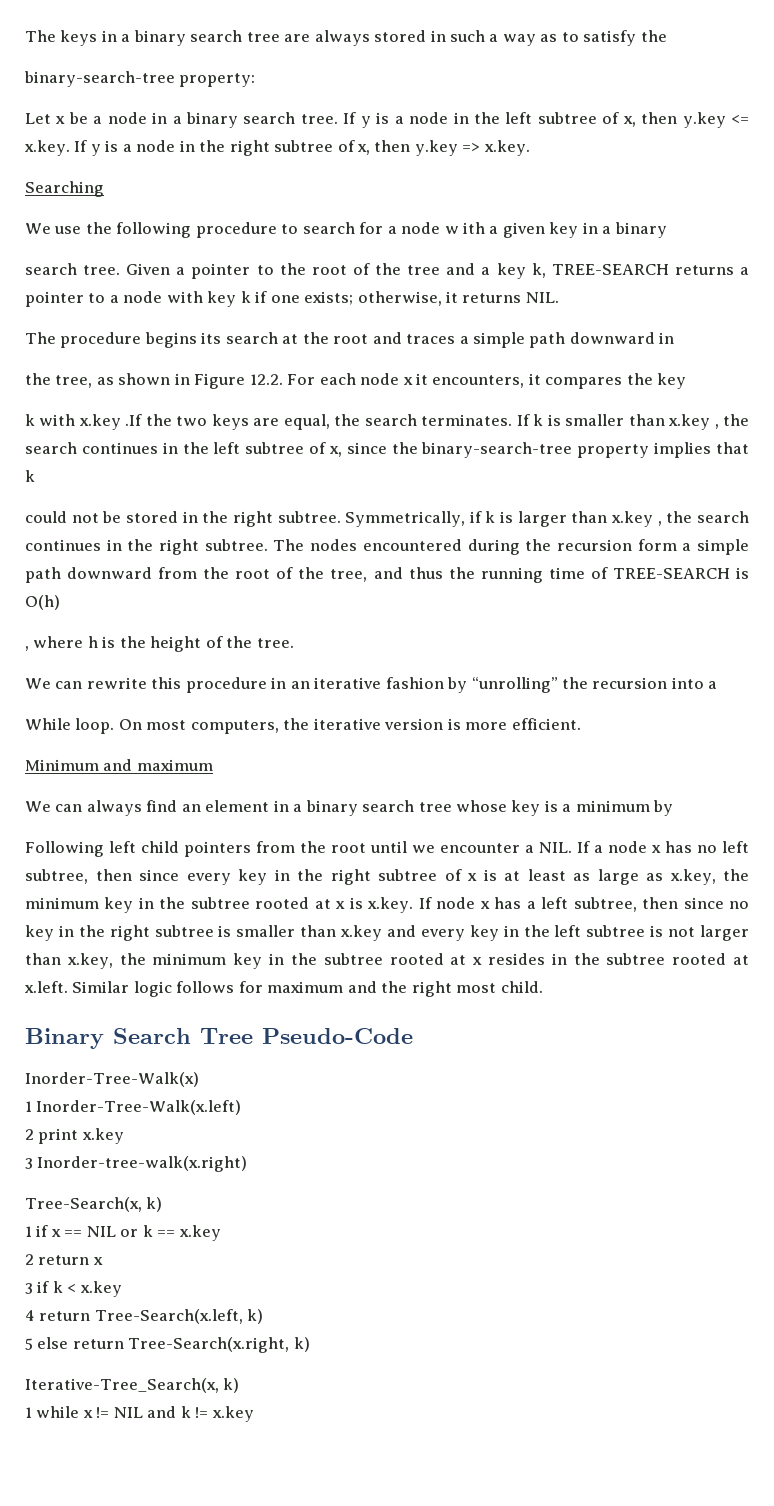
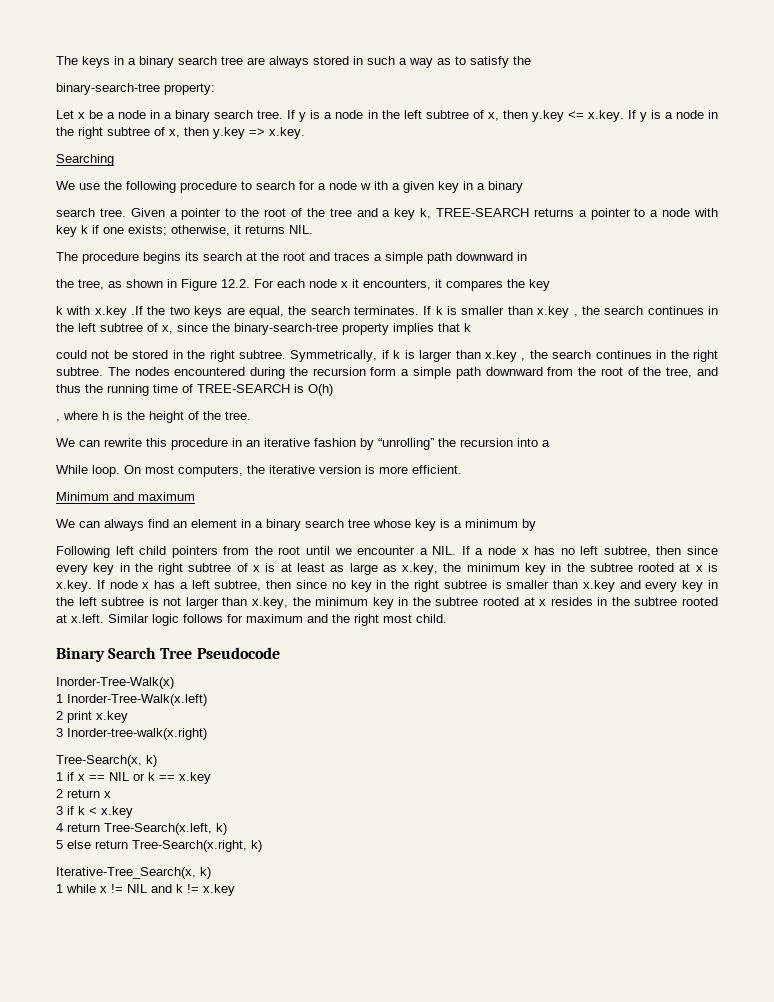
- Binary Search Tree Pseudo-Code
+ Binary Search Tree Pseudocode

